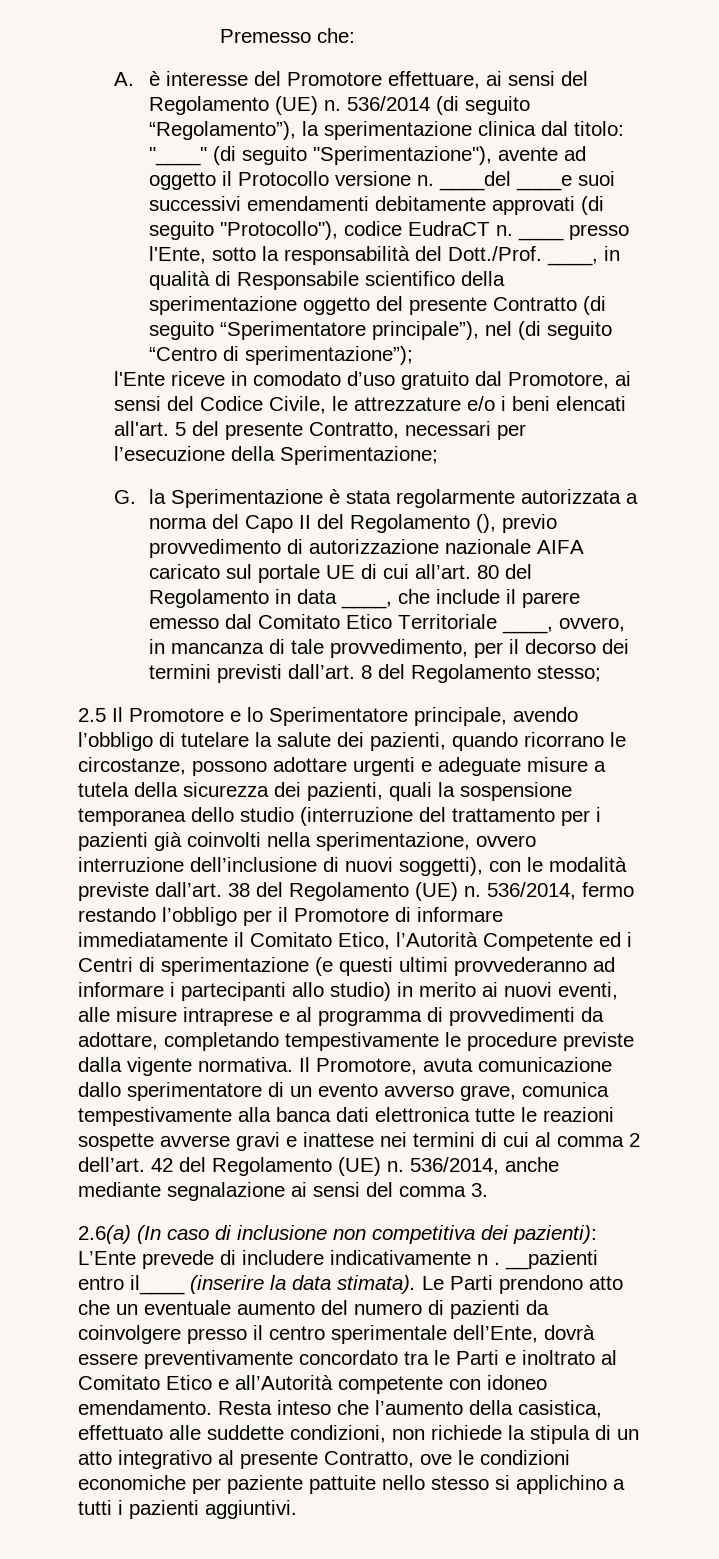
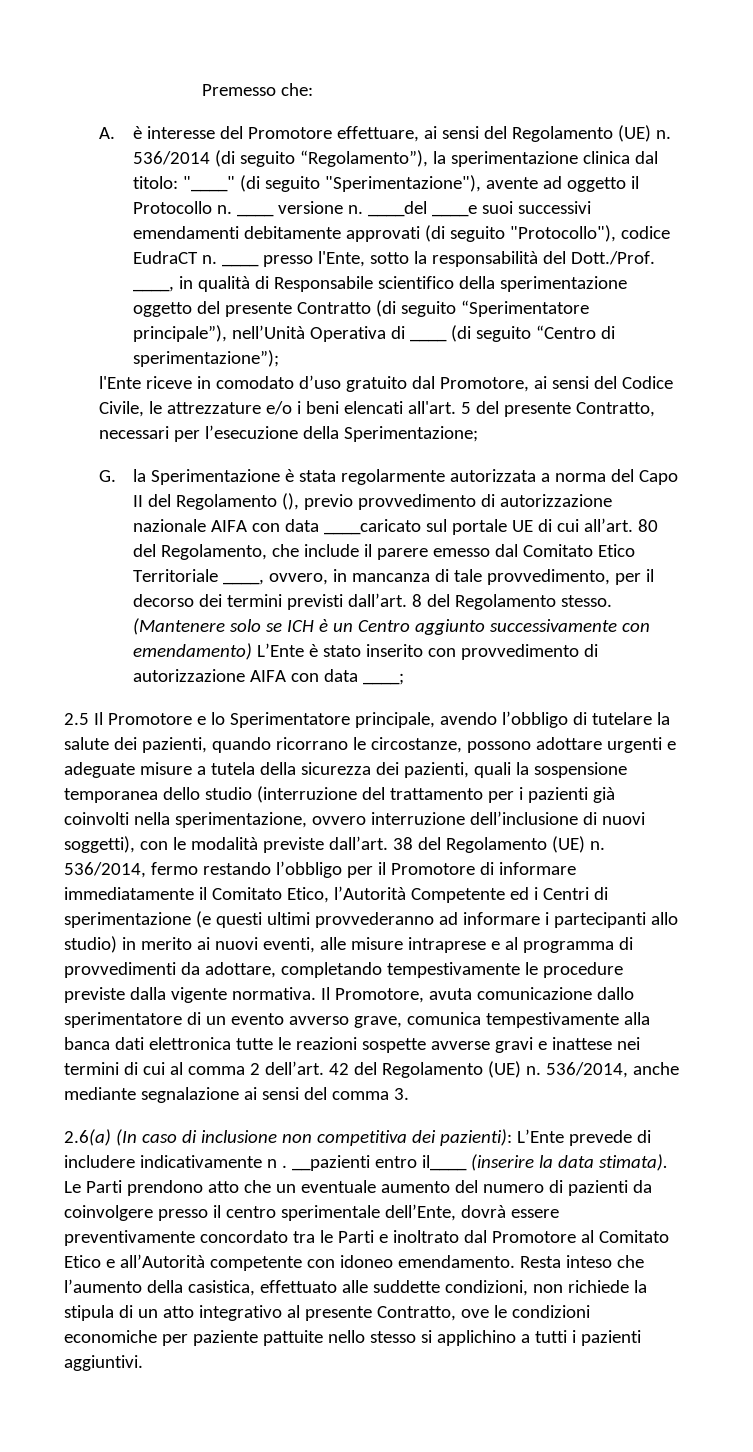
- 536/2014 (di seguito “Regolamento”), la sperimentazione clinica dal titolo: "____" (di seguito "Sperimentazione"), avente ad oggetto il Protocollo versione n.
+ 536/2014 (di seguito “Regolamento”), la sperimentazione clinica dal titolo: "____" (di seguito "Sperimentazione"), avente ad oggetto il Protocollo n. ____ versione n.
- ____ presso l'Ente, sotto la responsabilità del Dott./Prof. ____, in qualità di Responsabile scientifico della sperimentazione oggetto del presente Contratto (di seguito “Sperimentatore principale”), nel (di seguito “Centro di sperimentazione”);
+ ____ presso l'Ente, sotto la responsabilità del Dott./Prof. ____, in qualità di Responsabile scientifico della sperimentazione oggetto del presente Contratto (di seguito “Sperimentatore principale”), nell’Unità Operativa di ____ (di seguito “Centro di sperimentazione”);
- G. la Sperimentazione è stata regolarmente autorizzata a norma del Capo II del Regolamento (), previo provvedimento di autorizzazione nazionale AIFA caricato sul portale UE di cui all’art.
+ G. la Sperimentazione è stata regolarmente autorizzata a norma del Capo II del Regolamento (), previo provvedimento di autorizzazione nazionale AIFA con data ____caricato sul portale UE di cui all’art.
- 80 del Regolamento in data ____, che include il parere emesso dal Comitato Etico Territoriale ____, ovvero, in mancanza di tale provvedimento, per il decorso dei termini previsti dall’art.
+ 80 del Regolamento, che include il parere emesso dal Comitato Etico Territoriale ____, ovvero, in mancanza di tale provvedimento, per il decorso dei termini previsti dall’art.
- 8 del Regolamento stesso;
+ 8 del Regolamento stesso. (Mantenere solo se ICH è un Centro aggiunto successivamente con emendamento) L’Ente è stato inserito con provvedimento di autorizzazione AIFA con data ____;
- Le Parti prendono atto che un eventuale aumento del numero di pazienti da coinvolgere presso il centro sperimentale dell’Ente, dovrà essere preventivamente concordato tra le Parti e inoltrato al Comitato Etico e all’Autorità competente con idoneo emendamento.
+ Le Parti prendono atto che un eventuale aumento del numero di pazienti da coinvolgere presso il centro sperimentale dell’Ente, dovrà essere preventivamente concordato tra le Parti e inoltrato dal Promotore al Comitato Etico e all’Autorità competente con idoneo emendamento.

